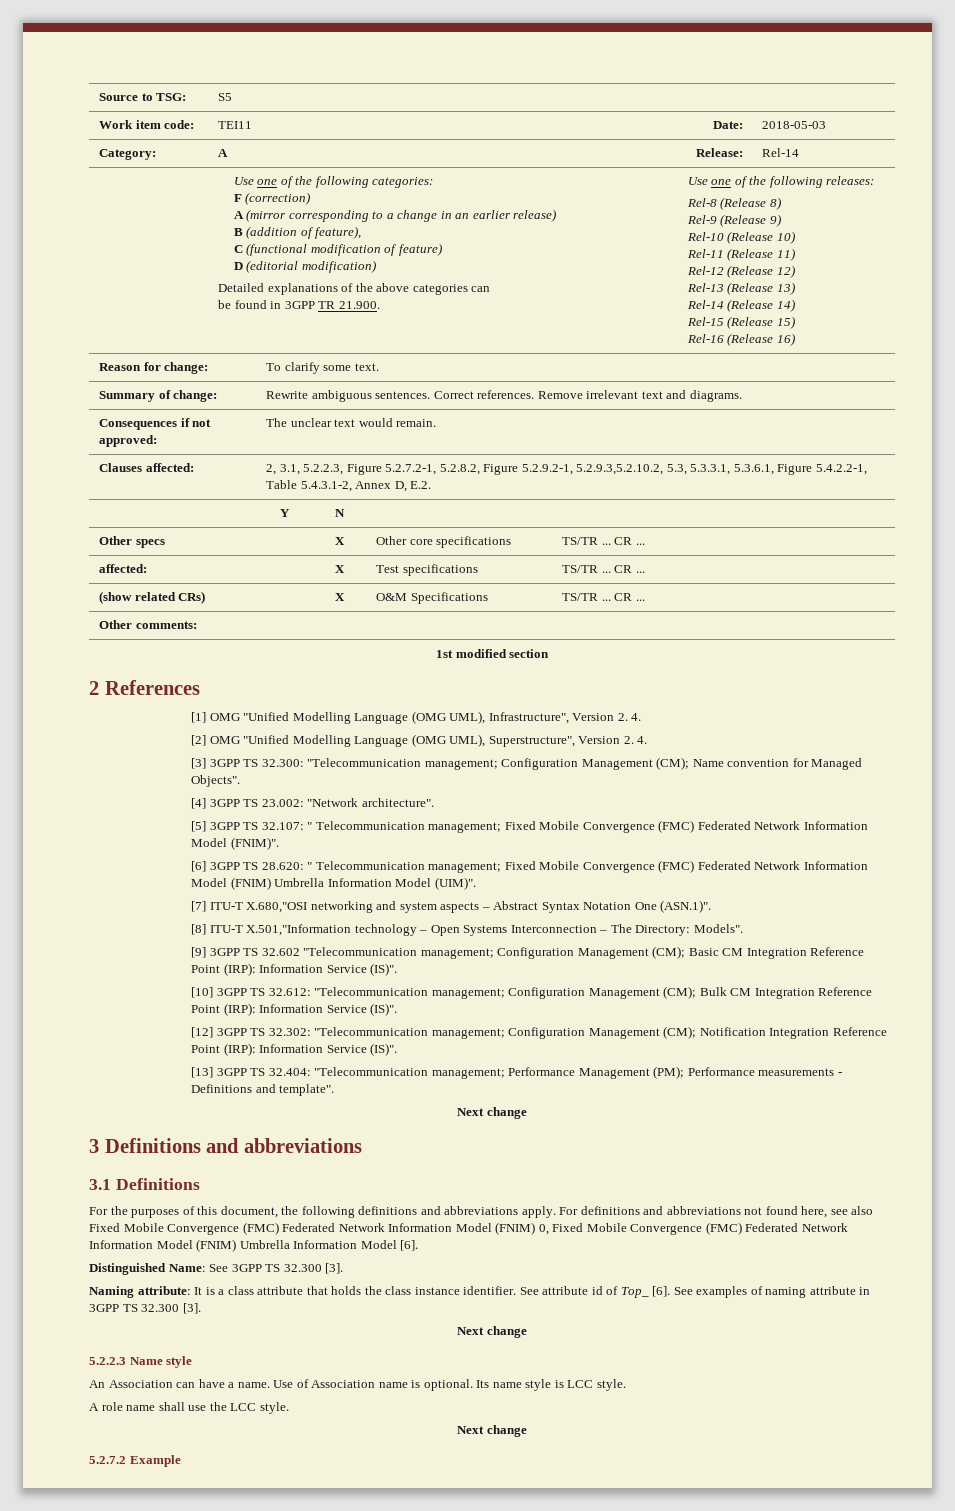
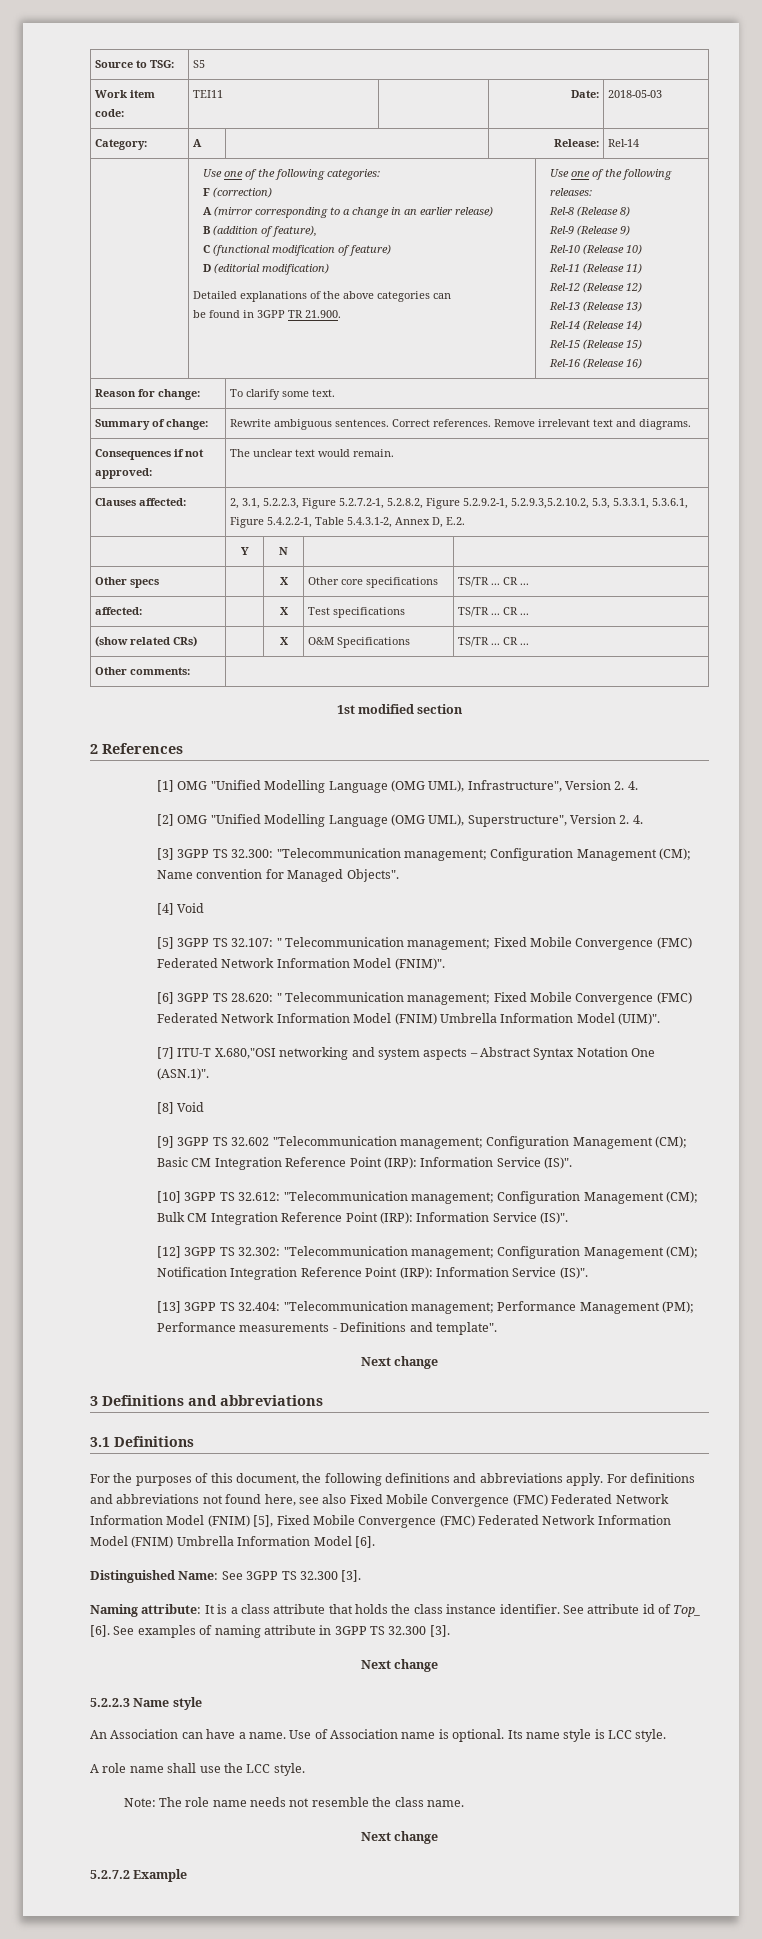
- [4] 3GPP TS 23.002: "Network architecture".
+ [4] Void
- [8] ITU-T X.501,"Information technology – Open Systems Interconnection – The Directory: Models".
+ [8] Void
- For definitions and abbreviations not found here, see also Fixed Mobile Convergence (FMC) Federated Network Information Model (FNIM) 0, Fixed Mobile Convergence (FMC) Federated Network Information Model (FNIM) Umbrella Information Model [6].
+ For definitions and abbreviations not found here, see also Fixed Mobile Convergence (FMC) Federated Network Information Model (FNIM) [5], Fixed Mobile Convergence (FMC) Federated Network Information Model (FNIM) Umbrella Information Model [6].
+ Note: The role name needs not resemble the class name.

